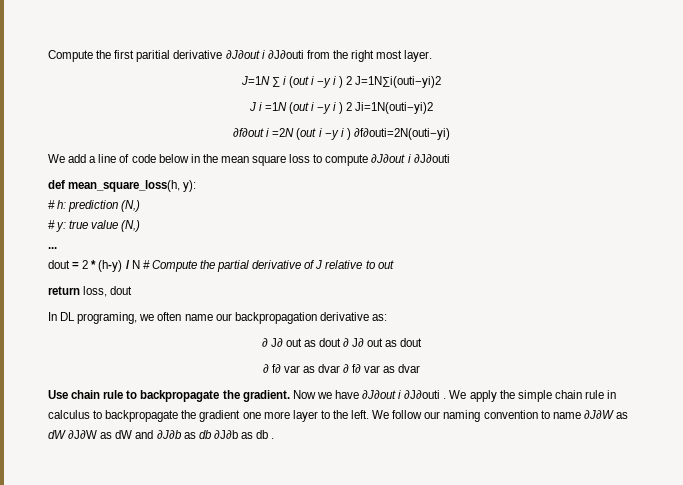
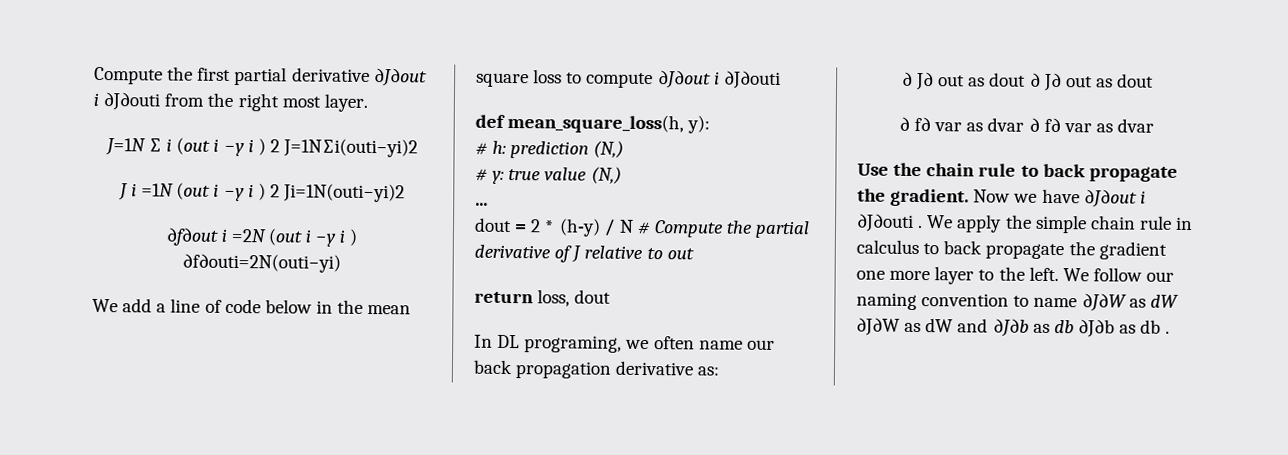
- Compute the first paritial derivative ∂J∂out i ∂J∂outi from the right most layer.
+ Compute the first partial derivative ∂J∂out i ∂J∂outi from the right most layer.
- In DL programing, we often name our backpropagation derivative as:
+ In DL programing, we often name our back propagation derivative as:
- Use chain rule to backpropagate the gradient.
+ Use the chain rule to back propagate the gradient.
- We apply the simple chain rule in calculus to backpropagate the gradient one more layer to the left.
+ We apply the simple chain rule in calculus to back propagate the gradient one more layer to the left.

